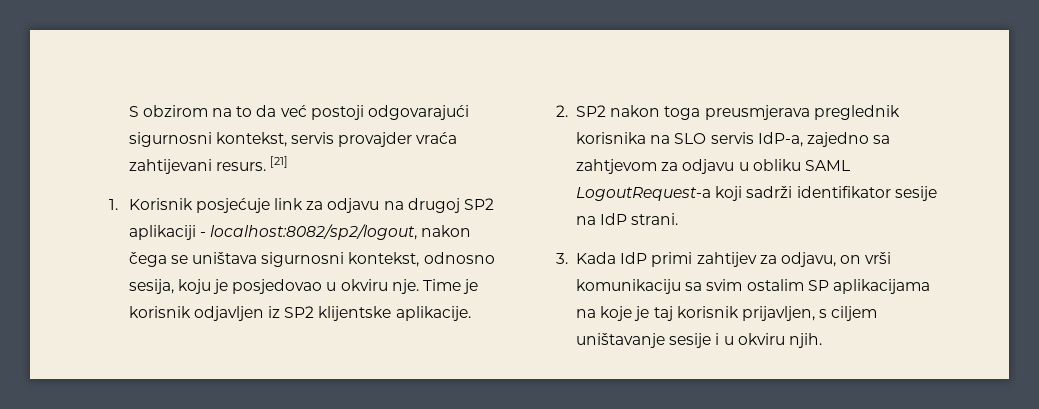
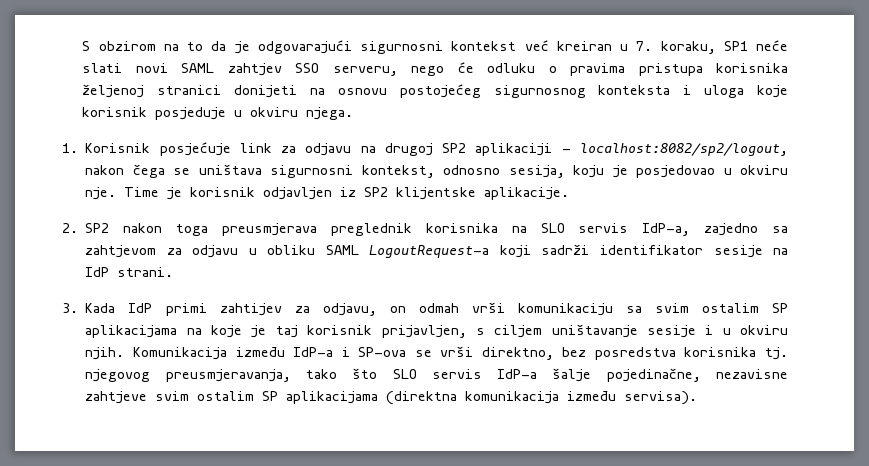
- S obzirom na to da već postoji odgovarajući sigurnosni kontekst, servis provajder vraća zahtijevani resurs. [21]
+ S obzirom na to da je odgovarajući sigurnosni kontekst već kreiran u 7. koraku, SP1 neće slati novi SAML zahtjev SSO serveru, nego će odluku o pravima pristupa korisnika željenoj stranici donijeti na osnovu postojećeg sigurnosnog konteksta i uloga koje korisnik posjeduje u okviru njega.
- 3. Kada IdP primi zahtijev za odjavu, on vrši komunikaciju sa svim ostalim SP aplikacijama na koje je taj korisnik prijavljen, s ciljem uništavanje sesije i u okviru njih.
+ 3. Kada IdP primi zahtijev za odjavu, on odmah vrši komunikaciju sa svim ostalim SP aplikacijama na koje je taj korisnik prijavljen, s ciljem uništavanje sesije i u okviru njih.
+ Komunikacija između IdP-a i SP-ova se vrši direktno, bez posredstva korisnika tj. njegovog preusmjeravanja, tako što SLO servis IdP-a šalje pojedinačne, nezavisne zahtjeve svim ostalim SP aplikacijama (direktna komunikacija između servisa).

